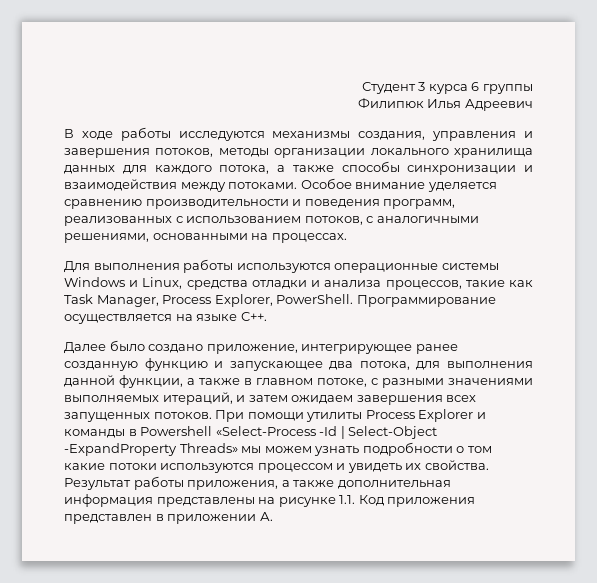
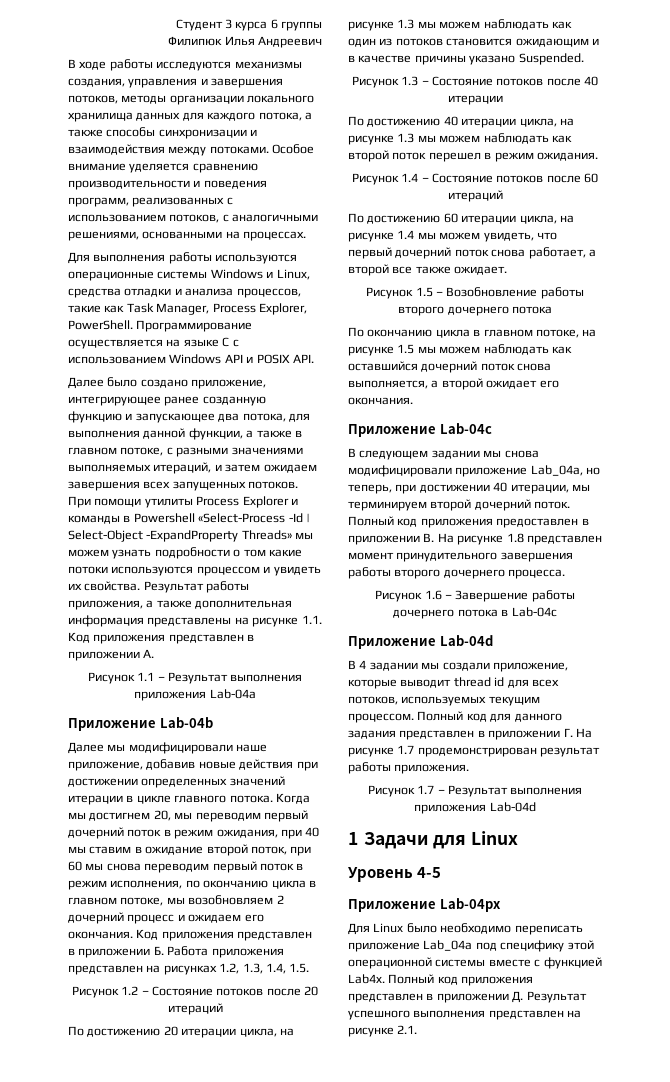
- Филипюк Илья Адреевич
+ Филипюк Илья Андреевич
- Программирование осуществляется на языке C++.
+ Программирование осуществляется на языке C с использованием Windows API и POSIX API.
+ Рисунок 1.1 – Результат выполнения приложения Lab-04a
+ Приложение Lab-04b
+ Далее мы модифицировали наше приложение, добавив новые действия при достижении определенных значений итерации в цикле главного потока. Когда мы достигнем 20, мы переводим первый дочерний поток в режим ожидания, при 40 мы ставим в ожидание второй поток, при 60 мы снова переводим первый поток в режим исполнения, по окончанию цикла в главном потоке, мы возобновляем 2 дочерний процесс и ожидаем его окончания. Код приложения представлен в приложении Б. Работа приложения представлен на рисунках 1.2, 1.3, 1.4, 1.5.
+ Рисунок 1.2 – Состояние потоков после 20 итераций
+ По достижению 20 итерации цикла, на рисунке 1.3 мы можем наблюдать как один из потоков становится ожидающим и в качестве причины указано Suspended.
+ Рисунок 1.3 – Состояние потоков после 40 итерации
+ По достижению 40 итерации цикла, на рисунке 1.3 мы можем наблюдать как второй поток перешел в режим ожидания.
+ Рисунок 1.4 – Состояние потоков после 60 итераций
+ По достижению 60 итерации цикла, на рисунке 1.4 мы можем увидеть, что первый дочерний поток снова работает, а второй все также ожидает.
+ Рисунок 1.5 – Возобновление работы второго дочернего потока
+ По окончанию цикла в главном потоке, на рисунке 1.5 мы можем наблюдать как оставшийся дочерний поток снова выполняется, а второй ожидает его окончания.
+ Приложение Lab-04с
+ В следующем задании мы снова модифицировали приложение Lab_04a, но теперь, при достижении 40 итерации, мы терминируем второй дочерний поток. Полный код приложения предоставлен в приложении В. На рисунке 1.8 представлен момент принудительного завершения работы второго дочернего процесса.
+ Рисунок 1.6 – Завершение работы дочернего потока в Lab-04c
+ Приложение Lab-04d
+ В 4 задании мы создали приложение, которые выводит thread id для всех потоков, используемых текущим процессом. Полный код для данного задания представлен в приложении Г. На рисунке 1.7 продемонстрирован результат работы приложения.
+ Рисунок 1.7 – Результат выполнения приложения Lab-04d
+ 1 Задачи для Linux
+ Уровень 4-5
+ Приложение Lab-04px
+ Для Linux было необходимо переписать приложение Lab_04a под специфику этой операционной системы вместе с функцией Lab4x. Полный код приложения представлен в приложении Д. Результат успешного выполнения представлен на рисунке 2.1.

